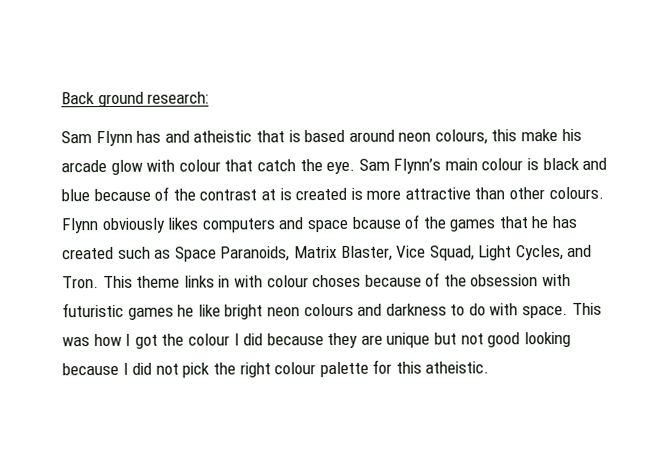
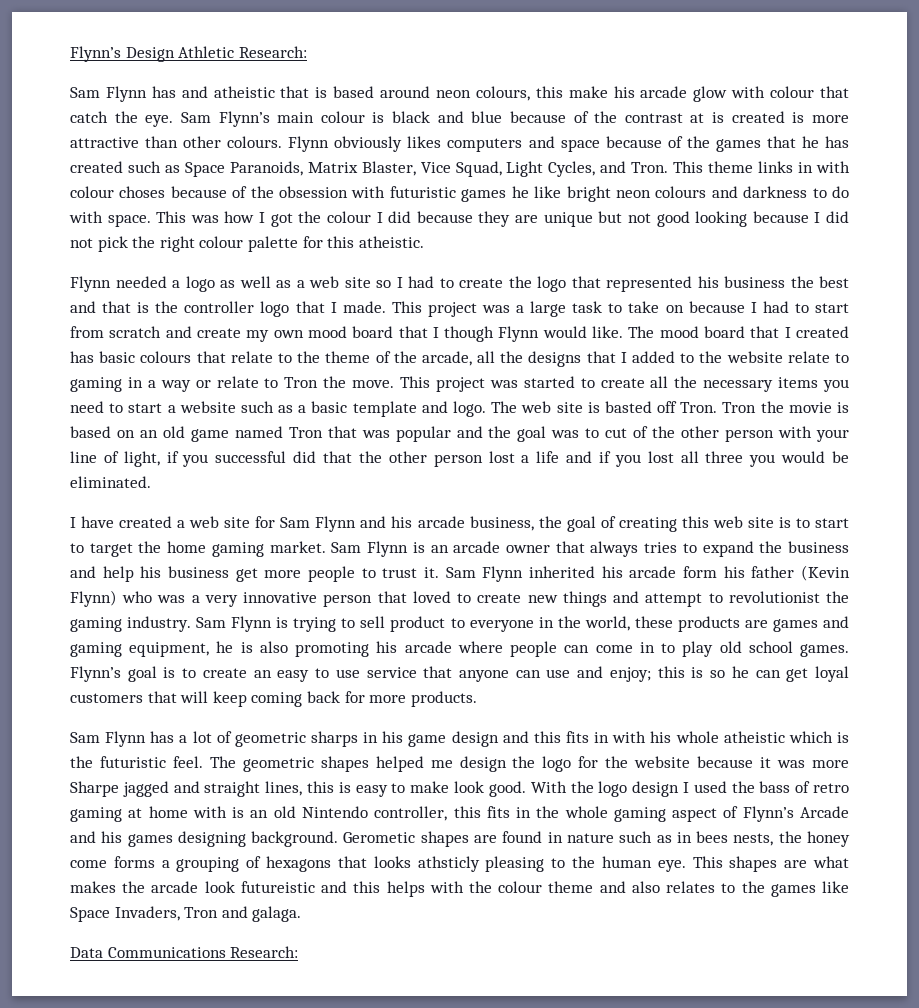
- Back ground research:
+ Flynn’s Design Athletic Research:
- Flynn obviously likes computers and space bcause of the games that he has created such as Space Paranoids, Matrix Blaster, Vice Squad, Light Cycles, and Tron.
+ Flynn obviously likes computers and space because of the games that he has created such as Space Paranoids, Matrix Blaster, Vice Squad, Light Cycles, and Tron.
+ Flynn needed a logo as well as a web site so I had to create the logo that represented his business the best and that is the controller logo that I made. This project was a large task to take on because I had to start from scratch and create my own mood board that I though Flynn would like. The mood board that I created has basic colours that relate to the theme of the arcade, all the designs that I added to the website relate to gaming in a way or relate to Tron the move. This project was started to create all the necessary items you need to start a website such as a basic template and logo. The web site is basted off Tron. Tron the movie is based on an old game named Tron that was popular and the goal was to cut of the other person with your line of light, if you successful did that the other person lost a life and if you lost all three you would be eliminated.
+ I have created a web site for Sam Flynn and his arcade business, the goal of creating this web site is to start to target the home gaming market. Sam Flynn is an arcade owner that always tries to expand the business and help his business get more people to trust it. Sam Flynn inherited his arcade form his father (Kevin Flynn) who was a very innovative person that loved to create new things and attempt to revolutionist the gaming industry. Sam Flynn is trying to sell product to everyone in the world, these products are games and gaming equipment, he is also promoting his arcade where people can come in to play old school games. Flynn’s goal is to create an easy to use service that anyone can use and enjoy; this is so he can get loyal customers that will keep coming back for more products.
+ Sam Flynn has a lot of geometric sharps in his game design and this fits in with his whole atheistic which is the futuristic feel. The geometric shapes helped me design the logo for the website because it was more Sharpe jagged and straight lines, this is easy to make look good. With the logo design I used the bass of retro gaming at home with is an old Nintendo controller, this fits in the whole gaming aspect of Flynn’s Arcade and his games designing background. Gerometic shapes are found in nature such as in bees nests, the honey come forms a grouping of hexagons that looks athsticly pleasing to the human eye. This shapes are what makes the arcade look futureistic and this helps with the colour theme and also relates to the games like Space Invaders, Tron and galaga.
+ Data Communications Research:

